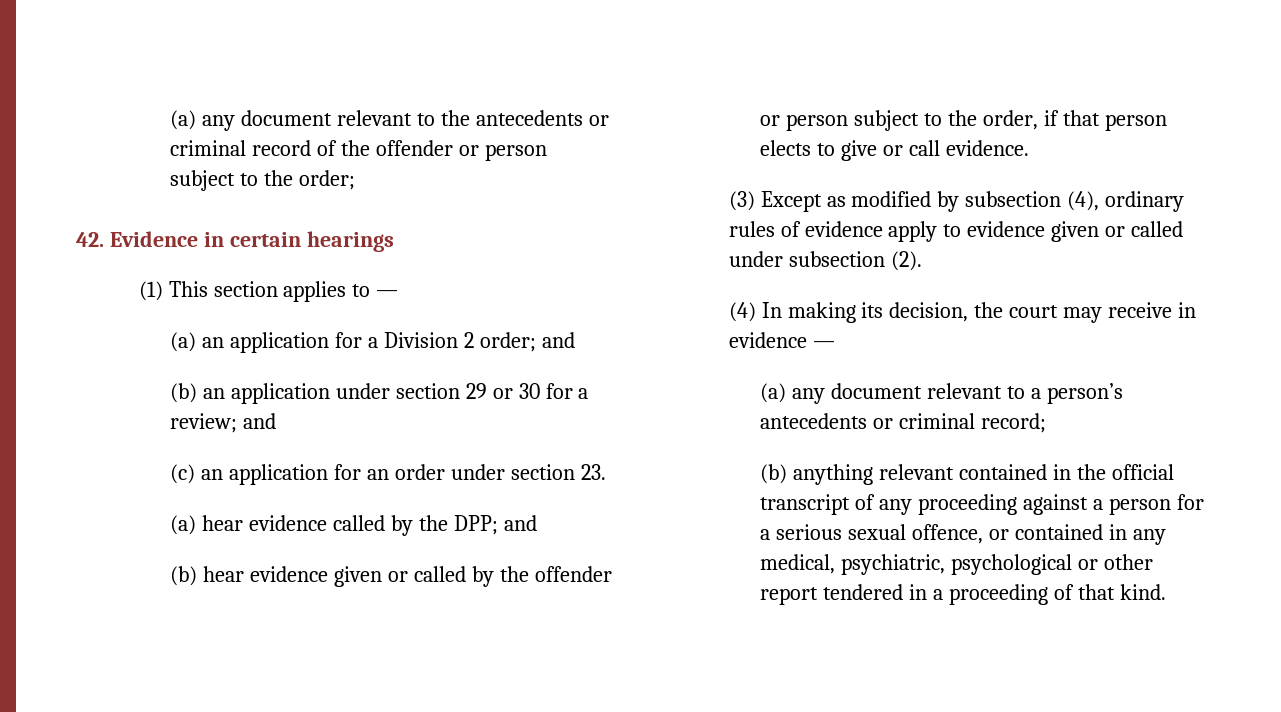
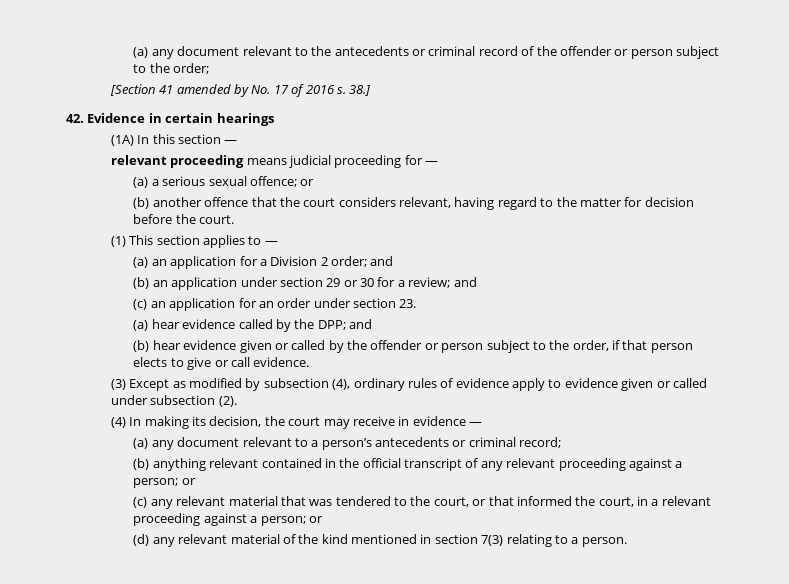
+ [Section 41 amended by No. 17 of 2016 s. 38.]
+ (1A) In this section —
+ relevant proceeding means judicial proceeding for —
+ (a) a serious sexual offence; or
+ (b) another offence that the court considers relevant, having regard to the matter for decision before the court.
- (b) anything relevant contained in the official transcript of any proceeding against a person for a serious sexual offence, or contained in any medical, psychiatric, psychological or other report tendered in a proceeding of that kind.
+ (b) anything relevant contained in the official transcript of any relevant proceeding against a person; or
+ (c) any relevant material that was tendered to the court, or that informed the court, in a relevant proceeding against a person; or
+ (d) any relevant material of the kind mentioned in section 7(3) relating to a person.

